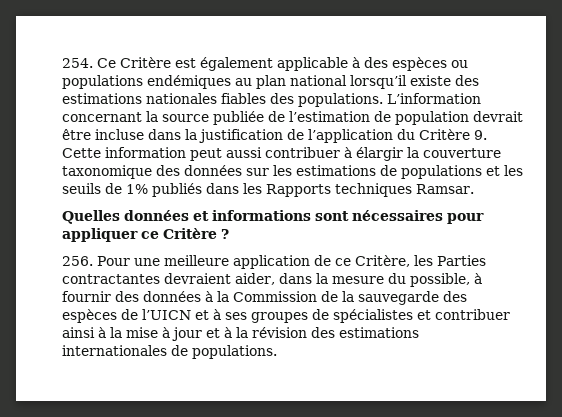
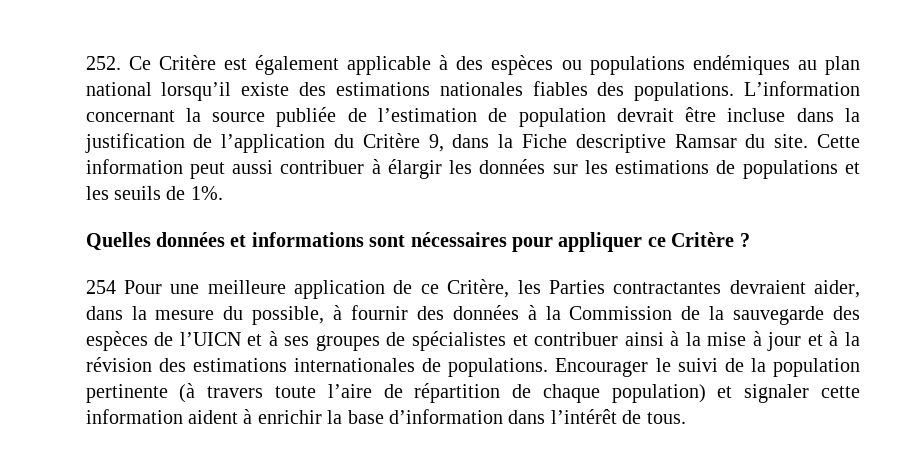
- 254. Ce Critère est également applicable à des espèces ou populations endémiques au plan national lorsqu’il existe des estimations nationales fiables des populations.
+ 252. Ce Critère est également applicable à des espèces ou populations endémiques au plan national lorsqu’il existe des estimations nationales fiables des populations.
- L’information concernant la source publiée de l’estimation de population devrait être incluse dans la justification de l’application du Critère 9. Cette information peut aussi contribuer à élargir la couverture taxonomique des données sur les estimations de populations et les seuils de 1% publiés dans les Rapports techniques Ramsar.
+ L’information concernant la source publiée de l’estimation de population devrait être incluse dans la justification de l’application du Critère 9, dans la Fiche descriptive Ramsar du site. Cette information peut aussi contribuer à élargir les données sur les estimations de populations et les seuils de 1%.
- 256. Pour une meilleure application de ce Critère, les Parties contractantes devraient aider, dans la mesure du possible, à fournir des données à la Commission de la sauvegarde des espèces de l’UICN et à ses groupes de spécialistes et contribuer ainsi à la mise à jour et à la révision des estimations internationales de populations.
+ 254 Pour une meilleure application de ce Critère, les Parties contractantes devraient aider, dans la mesure du possible, à fournir des données à la Commission de la sauvegarde des espèces de l’UICN et à ses groupes de spécialistes et contribuer ainsi à la mise à jour et à la révision des estimations internationales de populations.
+ Encourager le suivi de la population pertinente (à travers toute l’aire de répartition de chaque population) et signaler cette information aident à enrichir la base d’information dans l’intérêt de tous.

